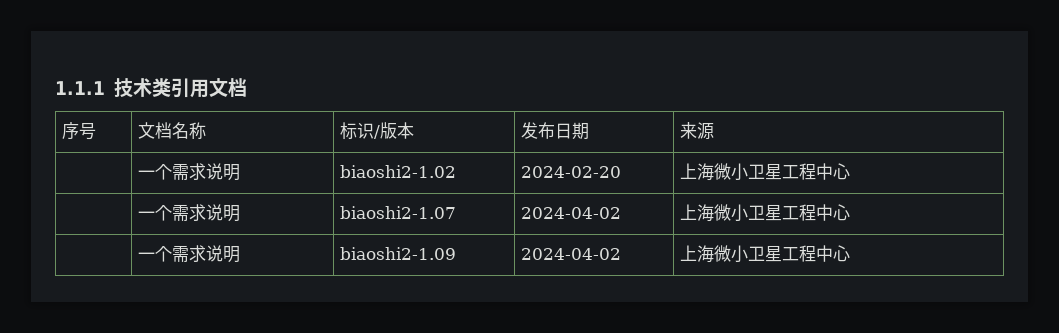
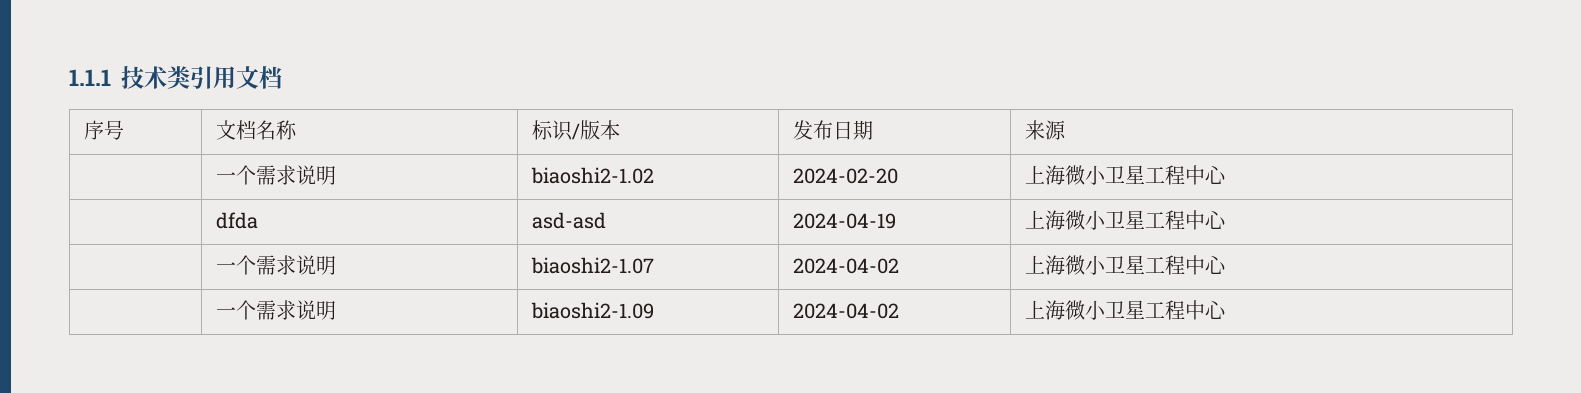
+ | dfda | asd-asd | 2024-04-19 | 上海微小卫星工程中心

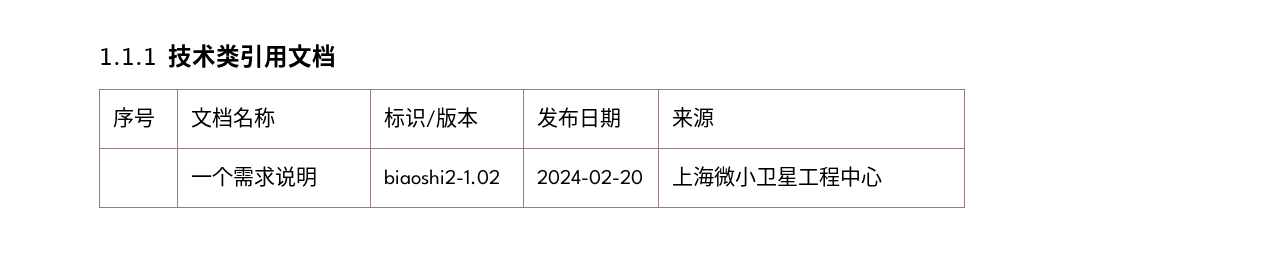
- | dfda | asd-asd | 2024-04-19 | 上海微小卫星工程中心
- | 一个需求说明 | biaoshi2-1.07 | 2024-04-02 | 上海微小卫星工程中心
- | 一个需求说明 | biaoshi2-1.09 | 2024-04-02 | 上海微小卫星工程中心

